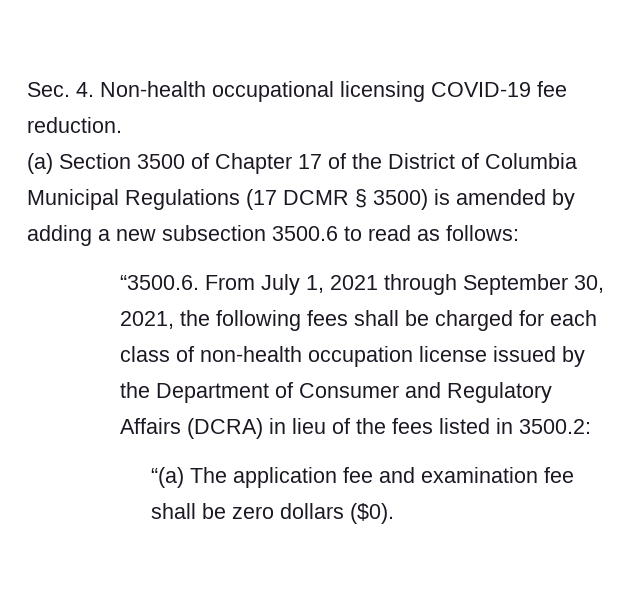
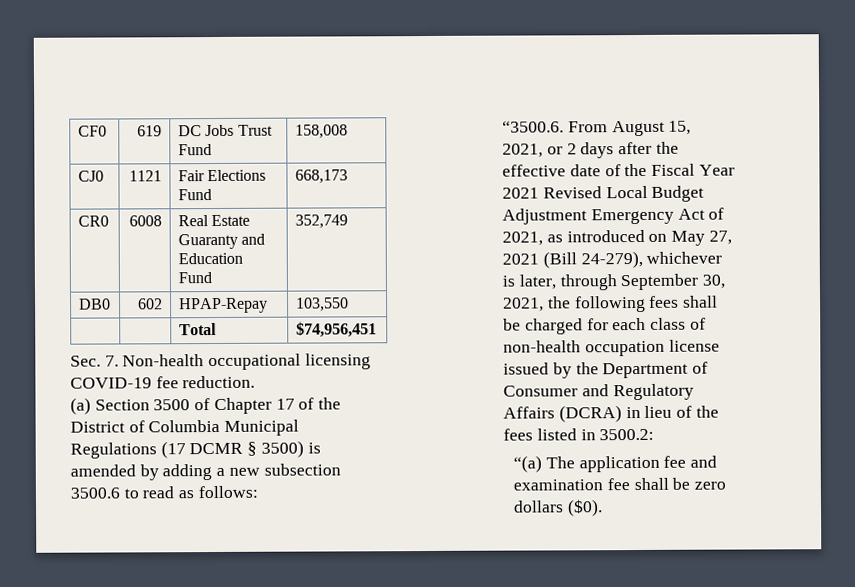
- Sec. 4. Non-health occupational licensing COVID-19 fee reduction.
+ CF0 | 619 | DC Jobs Trust Fund | 158,008
+ CJ0 | 1121 | Fair Elections Fund | 668,173
+ CR0 | 6008 | Real Estate Guaranty and Education Fund | 352,749
+ DB0 | 602 | HPAP-Repay | 103,550
+ | | Total | $74,956,451
+ Sec. 7. Non-health occupational licensing COVID-19 fee reduction.
- “3500.6. From July 1, 2021 through September 30, 2021, the following fees shall be charged for each class of non-health occupation license issued by the Department of Consumer and Regulatory Affairs (DCRA) in lieu of the fees listed in 3500.2:
+ “3500.6. From August 15, 2021, or 2 days after the effective date of the Fiscal Year 2021 Revised Local Budget Adjustment Emergency Act of 2021, as introduced on May 27, 2021 (Bill 24-279), whichever is later, through September 30, 2021, the following fees shall be charged for each class of non-health occupation license issued by the Department of Consumer and Regulatory Affairs (DCRA) in lieu of the fees listed in 3500.2:

